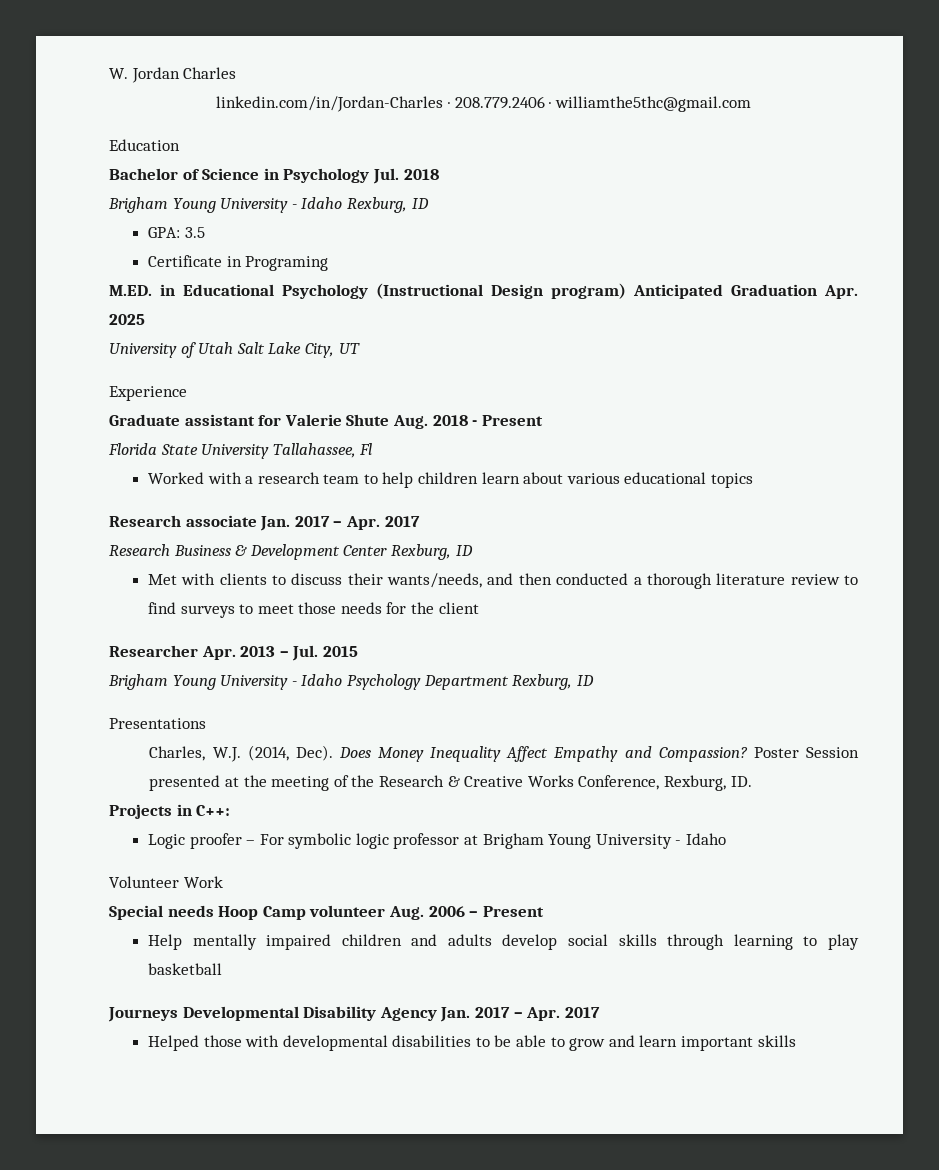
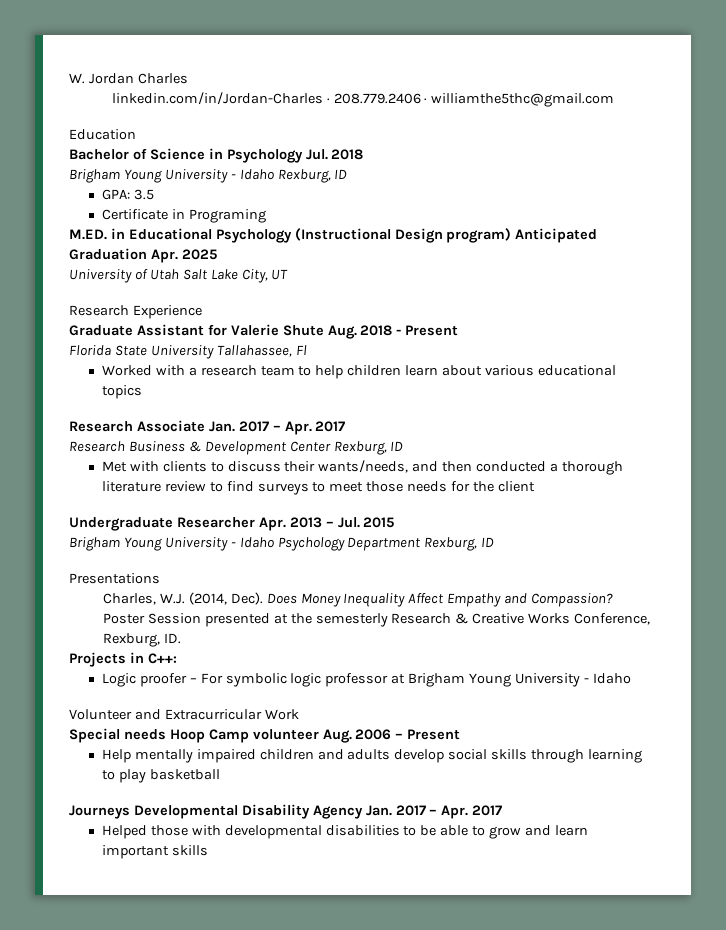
- Experience
+ Research Experience
- Graduate assistant for Valerie Shute Aug. 2018 - Present
+ Graduate Assistant for Valerie Shute Aug. 2018 - Present
- Research associate Jan. 2017 – Apr. 2017
+ Research Associate Jan. 2017 – Apr. 2017
- Researcher Apr. 2013 – Jul. 2015
+ Undergraduate Researcher Apr. 2013 – Jul. 2015
- Poster Session presented at the meeting of the Research & Creative Works Conference, Rexburg, ID.
+ Poster Session presented at the semesterly Research & Creative Works Conference, Rexburg, ID.
- Volunteer Work
+ Volunteer and Extracurricular Work

